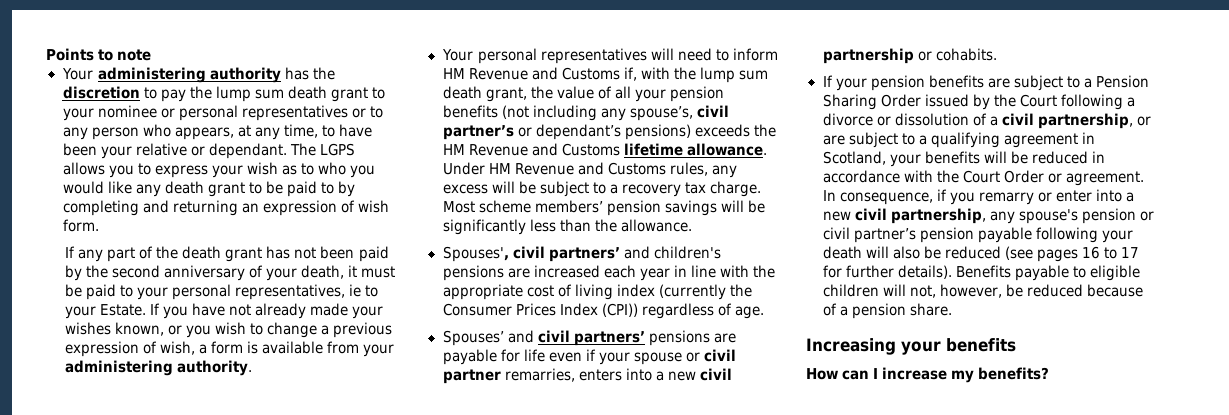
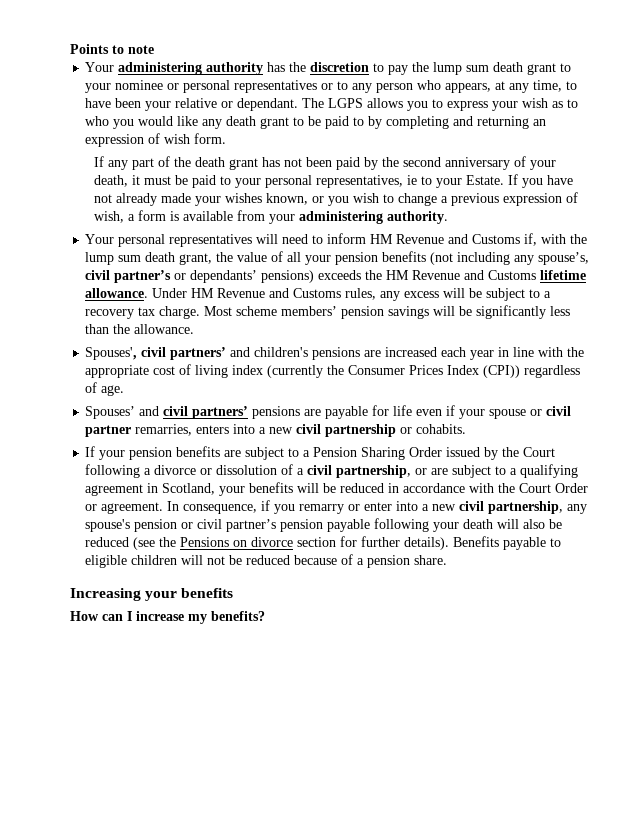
- Your personal representatives will need to inform HM Revenue and Customs if, with the lump sum death grant, the value of all your pension benefits (not including any spouse’s, civil partner’s or dependant’s pensions) exceeds the HM Revenue and Customs lifetime allowance.
+ Your personal representatives will need to inform HM Revenue and Customs if, with the lump sum death grant, the value of all your pension benefits (not including any spouse’s, civil partner’s or dependants’ pensions) exceeds the HM Revenue and Customs lifetime allowance.
- In consequence, if you remarry or enter into a new civil partnership, any spouse's pension or civil partner’s pension payable following your death will also be reduced (see pages 16 to 17 for further details).
+ In consequence, if you remarry or enter into a new civil partnership, any spouse's pension or civil partner’s pension payable following your death will also be reduced (see the Pensions on divorce section for further details).
- Benefits payable to eligible children will not, however, be reduced because of a pension share.
+ Benefits payable to eligible children will not be reduced because of a pension share.

